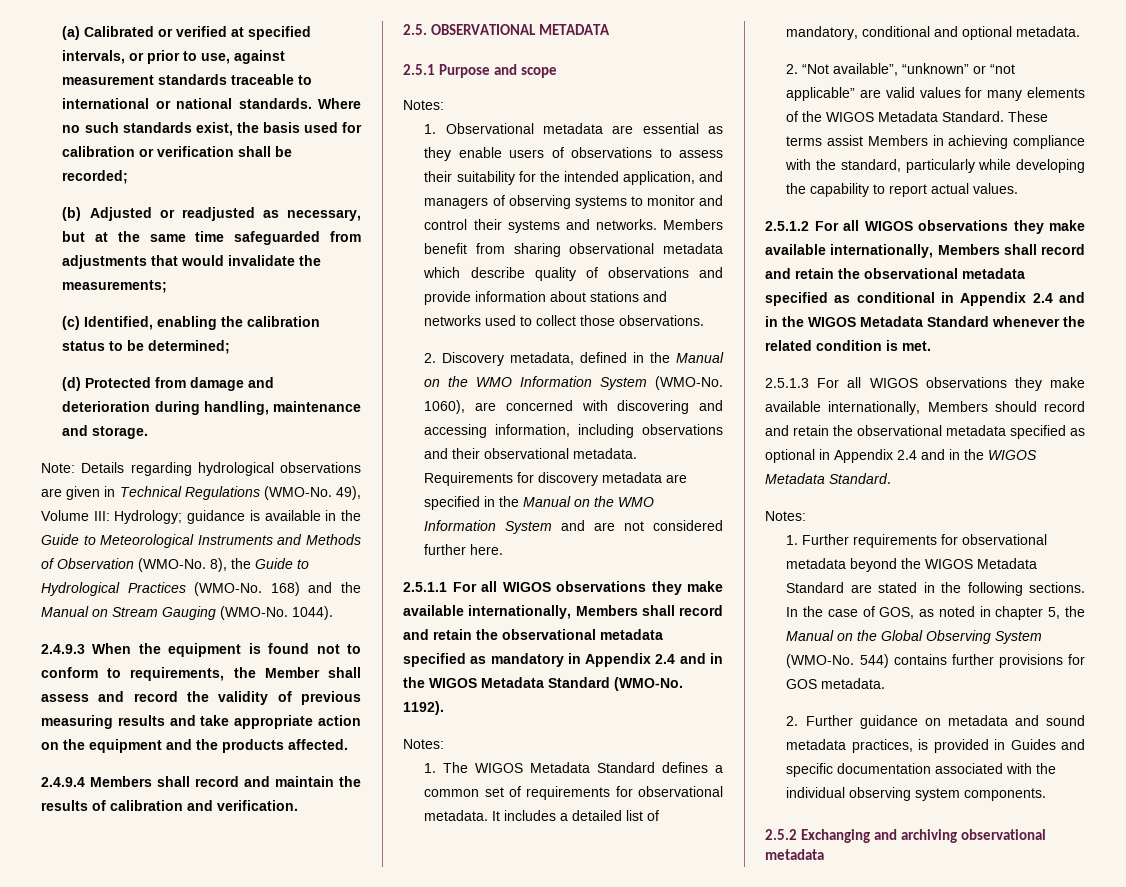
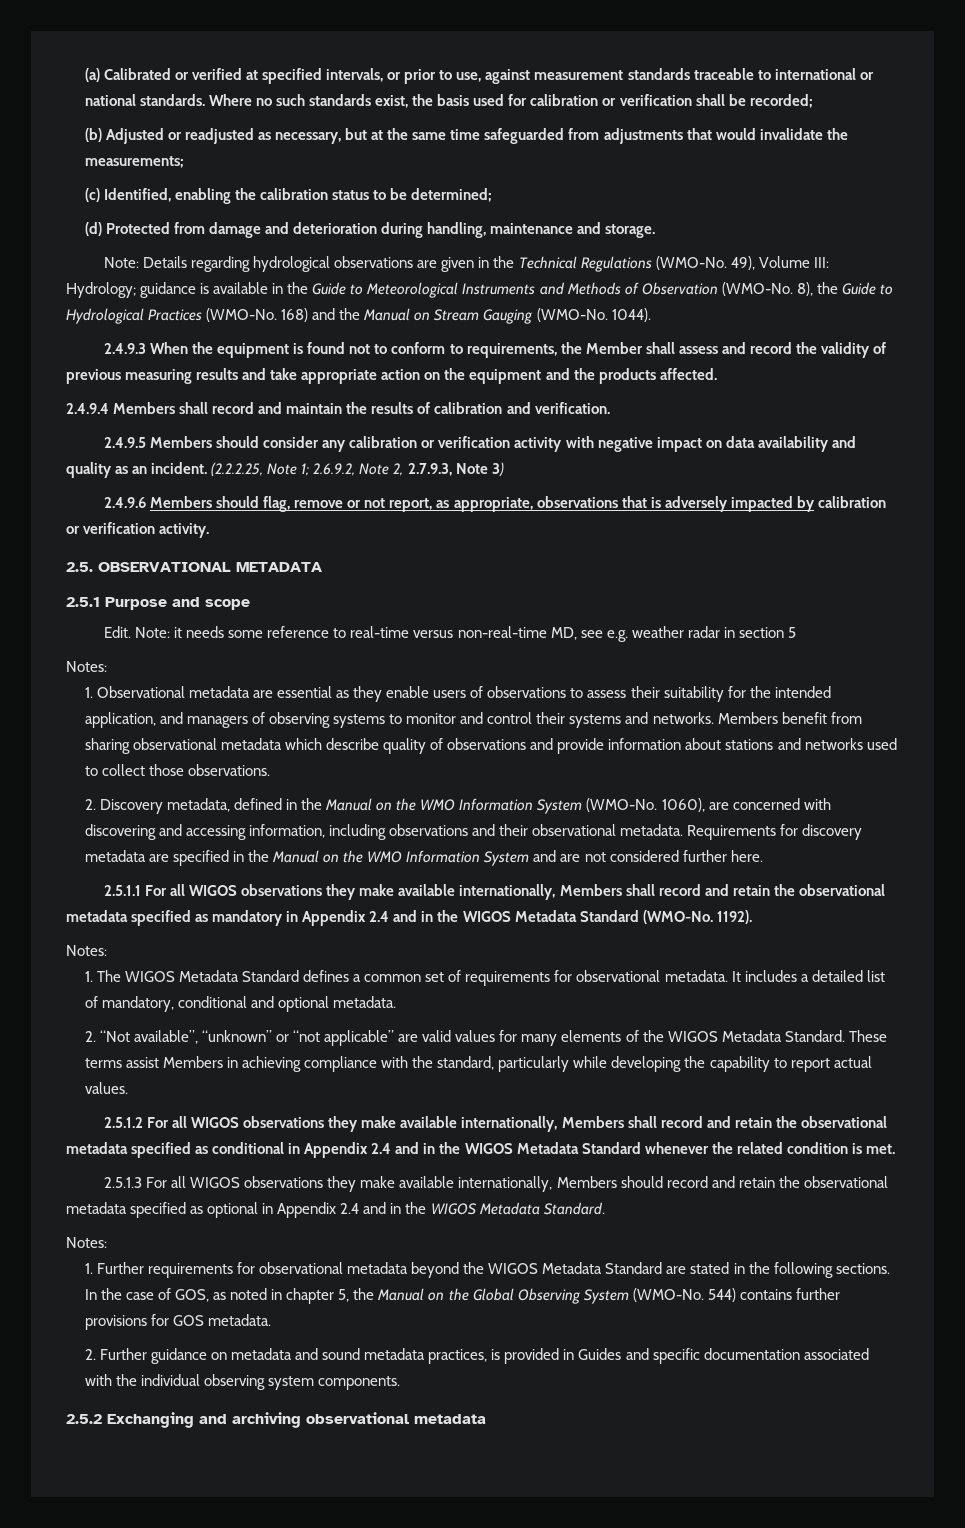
- Note: Details regarding hydrological observations are given in Technical Regulations (WMO-No.
+ Note: Details regarding hydrological observations are given in the Technical Regulations (WMO-No.
+ 2.4.9.5 Members should consider any calibration or verification activity with negative impact on data availability and quality as an incident. (2.2.2.25, Note 1; 2.6.9.2, Note 2, 2.7.9.3, Note 3)
+ 2.4.9.6 Members should flag, remove or not report, as appropriate, observations that is adversely impacted by calibration or verification activity.
+ Edit. Note: it needs some reference to real-time versus non-real-time MD, see e.g. weather radar in section 5

